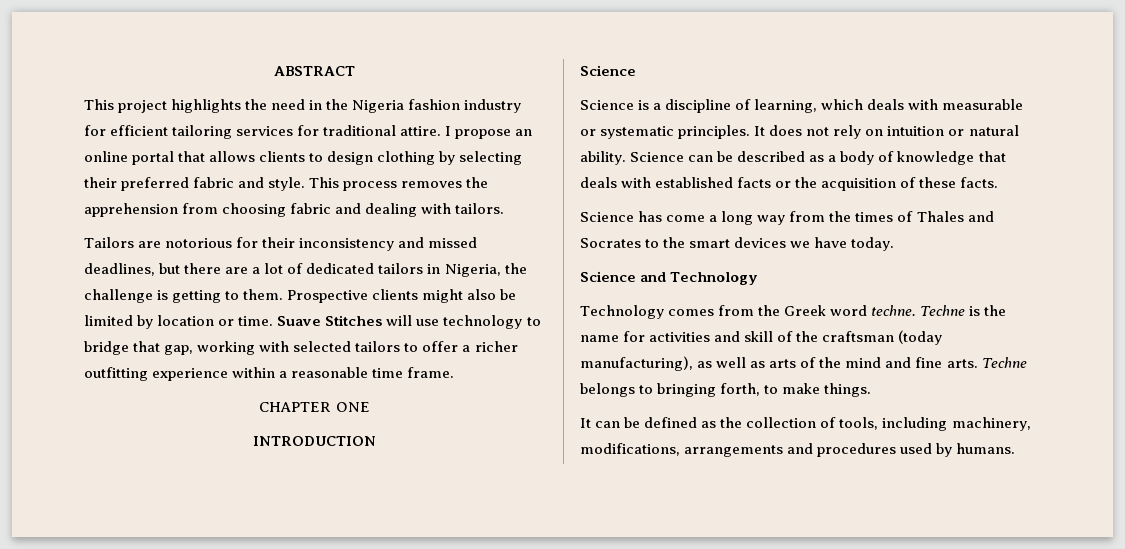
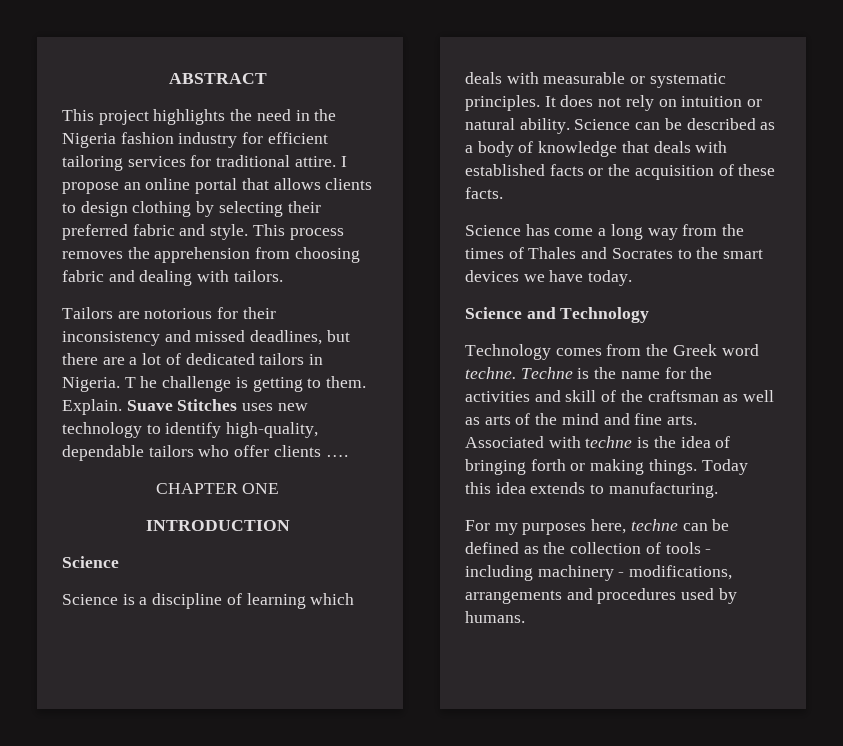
- Tailors are notorious for their inconsistency and missed deadlines, but there are a lot of dedicated tailors in Nigeria, the challenge is getting to them.
+ Tailors are notorious for their inconsistency and missed deadlines, but there are a lot of dedicated tailors in Nigeria. T he challenge is getting to them.
- Prospective clients might also be limited by location or time. Suave Stitches will use technology to bridge that gap, working with selected tailors to offer a richer outfitting experience within a reasonable time frame.
+ Explain. Suave Stitches uses new technology to identify high-quality, dependable tailors who offer clients ….
- Science is a discipline of learning, which deals with measurable or systematic principles.
+ Science is a discipline of learning which deals with measurable or systematic principles.
- Techne is the name for activities and skill of the craftsman (today manufacturing), as well as arts of the mind and fine arts. Techne belongs to bringing forth, to make things.
- It can be defined as the collection of tools, including machinery, modifications, arrangements and procedures used by humans.
+ Techne is the name for the activities and skill of the craftsman as well as arts of the mind and fine arts. Associated with techne is the idea of bringing forth or making things. Today this idea extends to manufacturing.
+ For my purposes here, techne can be defined as the collection of tools - including machinery - modifications, arrangements and procedures used by humans.

